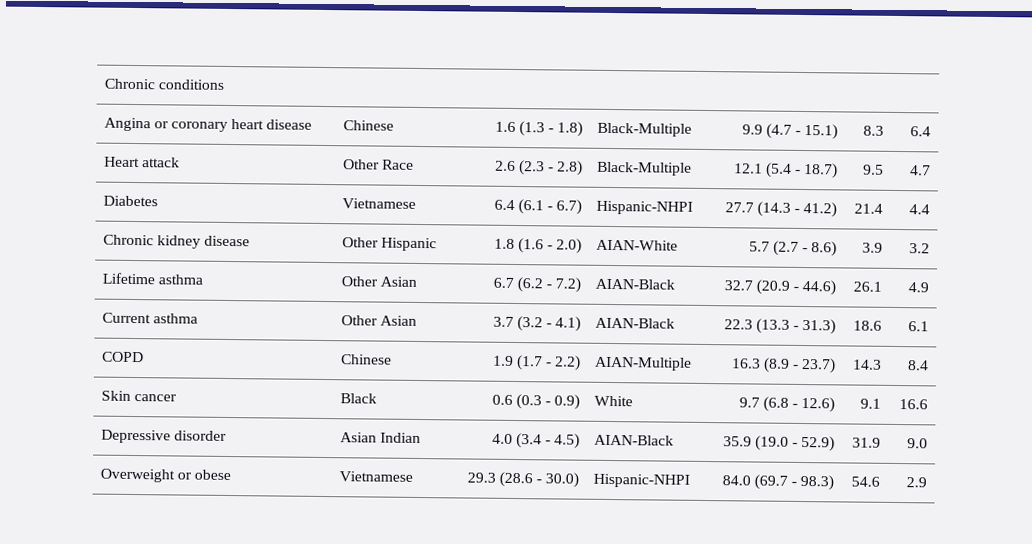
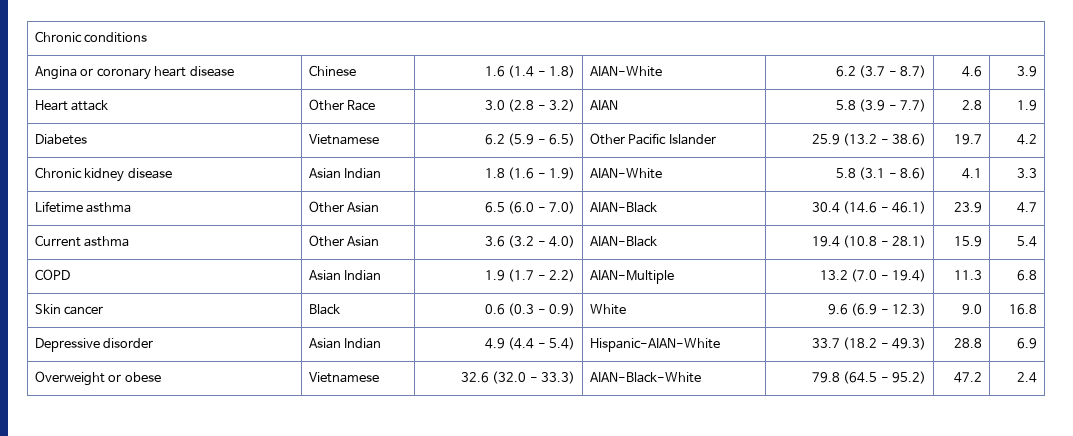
- Angina or coronary heart disease | Chinese | 1.6 (1.3 - 1.8) | Black-Multiple | 9.9 (4.7 - 15.1) | 8.3 | 6.4
- Heart attack | Other Race | 2.6 (2.3 - 2.8) | Black-Multiple | 12.1 (5.4 - 18.7) | 9.5 | 4.7
- Diabetes | Vietnamese | 6.4 (6.1 - 6.7) | Hispanic-NHPI | 27.7 (14.3 - 41.2) | 21.4 | 4.4
+ Angina or coronary heart disease | Chinese | 1.6 (1.4 - 1.8) | AIAN-White | 6.2 (3.7 - 8.7) | 4.6 | 3.9
+ Heart attack | Other Race | 3.0 (2.8 - 3.2) | AIAN | 5.8 (3.9 - 7.7) | 2.8 | 1.9
+ Diabetes | Vietnamese | 6.2 (5.9 - 6.5) | Other Pacific Islander | 25.9 (13.2 - 38.6) | 19.7 | 4.2
- Chronic kidney disease | Other Hispanic | 1.8 (1.6 - 2.0) | AIAN-White | 5.7 (2.7 - 8.6) | 3.9 | 3.2
+ Chronic kidney disease | Asian Indian | 1.8 (1.6 - 1.9) | AIAN-White | 5.8 (3.1 - 8.6) | 4.1 | 3.3
- Lifetime asthma | Other Asian | 6.7 (6.2 - 7.2) | AIAN-Black | 32.7 (20.9 - 44.6) | 26.1 | 4.9
+ Lifetime asthma | Other Asian | 6.5 (6.0 - 7.0) | AIAN-Black | 30.4 (14.6 - 46.1) | 23.9 | 4.7
- Current asthma | Other Asian | 3.7 (3.2 - 4.1) | AIAN-Black | 22.3 (13.3 - 31.3) | 18.6 | 6.1
+ Current asthma | Other Asian | 3.6 (3.2 - 4.0) | AIAN-Black | 19.4 (10.8 - 28.1) | 15.9 | 5.4
- COPD | Chinese | 1.9 (1.7 - 2.2) | AIAN-Multiple | 16.3 (8.9 - 23.7) | 14.3 | 8.4
+ COPD | Asian Indian | 1.9 (1.7 - 2.2) | AIAN-Multiple | 13.2 (7.0 - 19.4) | 11.3 | 6.8
- Skin cancer | Black | 0.6 (0.3 - 0.9) | White | 9.7 (6.8 - 12.6) | 9.1 | 16.6
- Depressive disorder | Asian Indian | 4.0 (3.4 - 4.5) | AIAN-Black | 35.9 (19.0 - 52.9) | 31.9 | 9.0
- Overweight or obese | Vietnamese | 29.3 (28.6 - 30.0) | Hispanic-NHPI | 84.0 (69.7 - 98.3) | 54.6 | 2.9
+ Skin cancer | Black | 0.6 (0.3 - 0.9) | White | 9.6 (6.9 - 12.3) | 9.0 | 16.8
+ Depressive disorder | Asian Indian | 4.9 (4.4 - 5.4) | Hispanic-AIAN-White | 33.7 (18.2 - 49.3) | 28.8 | 6.9
+ Overweight or obese | Vietnamese | 32.6 (32.0 - 33.3) | AIAN-Black-White | 79.8 (64.5 - 95.2) | 47.2 | 2.4

